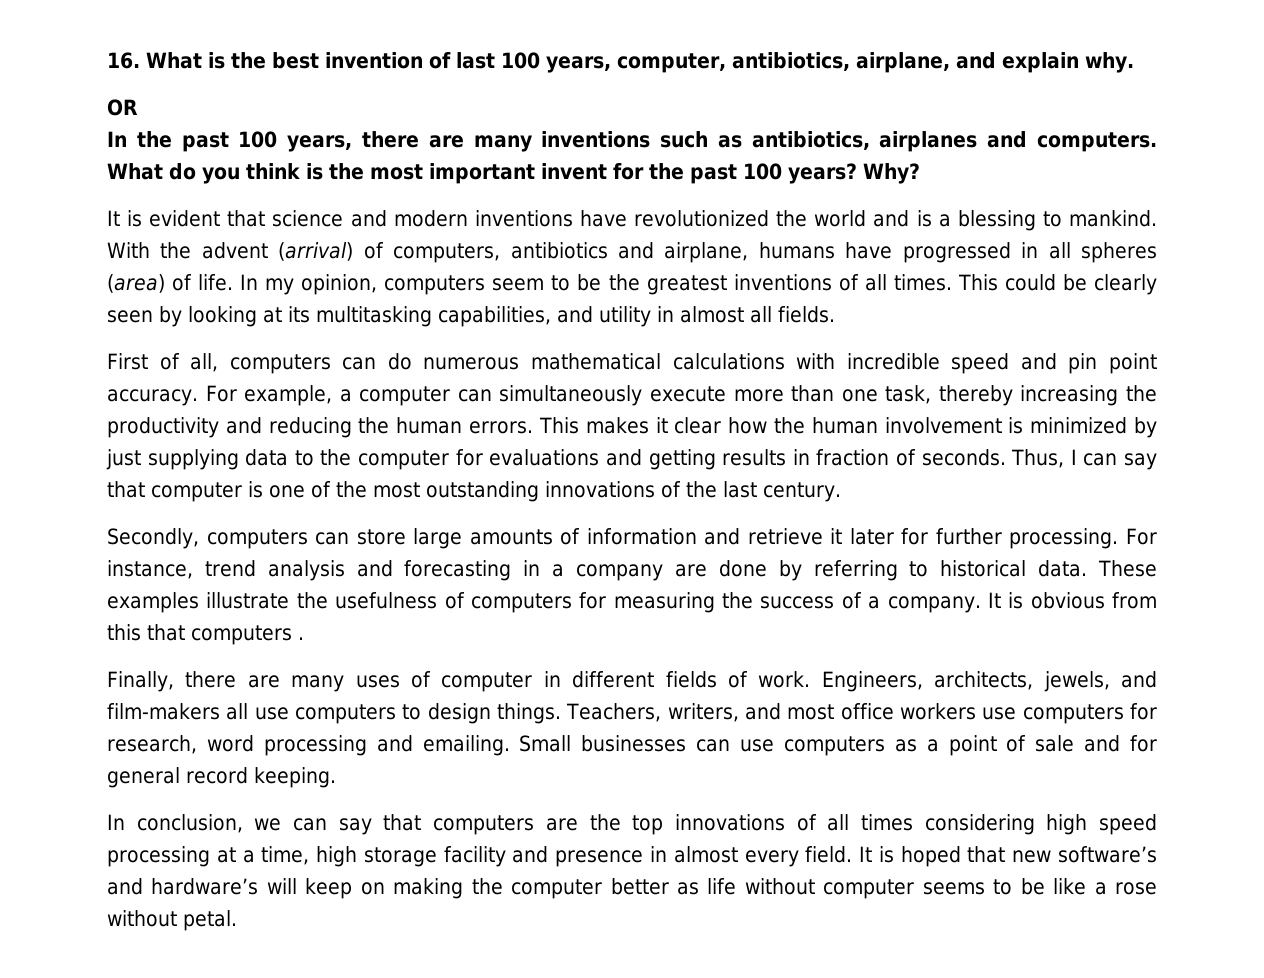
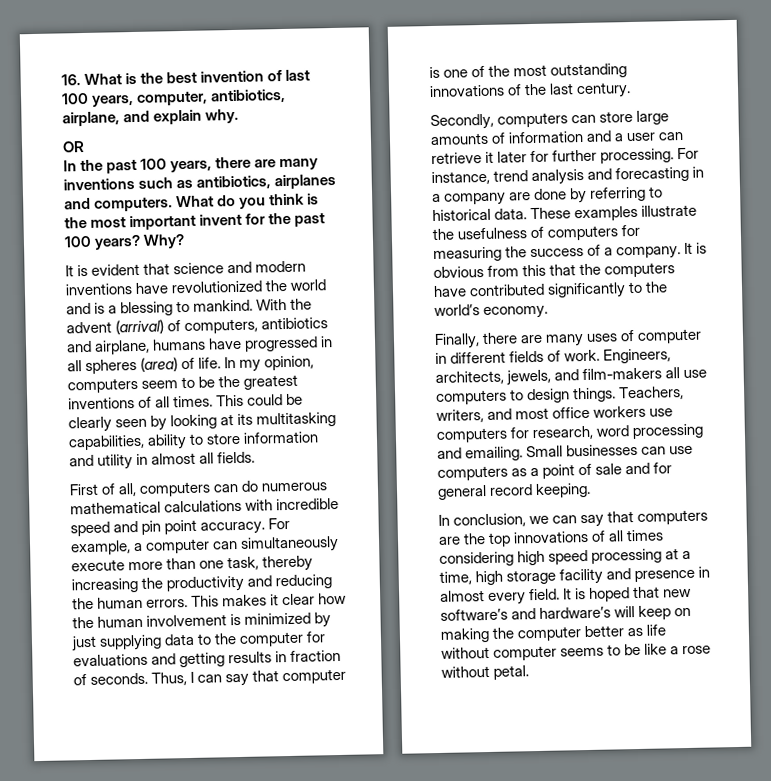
- This could be clearly seen by looking at its multitasking capabilities, and utility in almost all fields.
+ This could be clearly seen by looking at its multitasking capabilities, ability to store information and utility in almost all fields.
- Secondly, computers can store large amounts of information and retrieve it later for further processing.
+ Secondly, computers can store large amounts of information and a user can retrieve it later for further processing.
- It is obvious from this that computers .
+ It is obvious from this that the computers have contributed significantly to the world’s economy.

